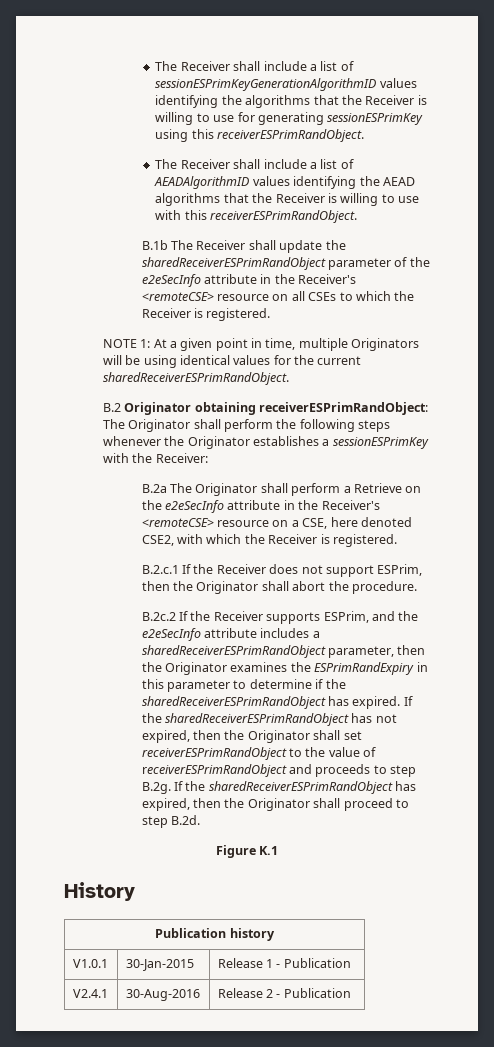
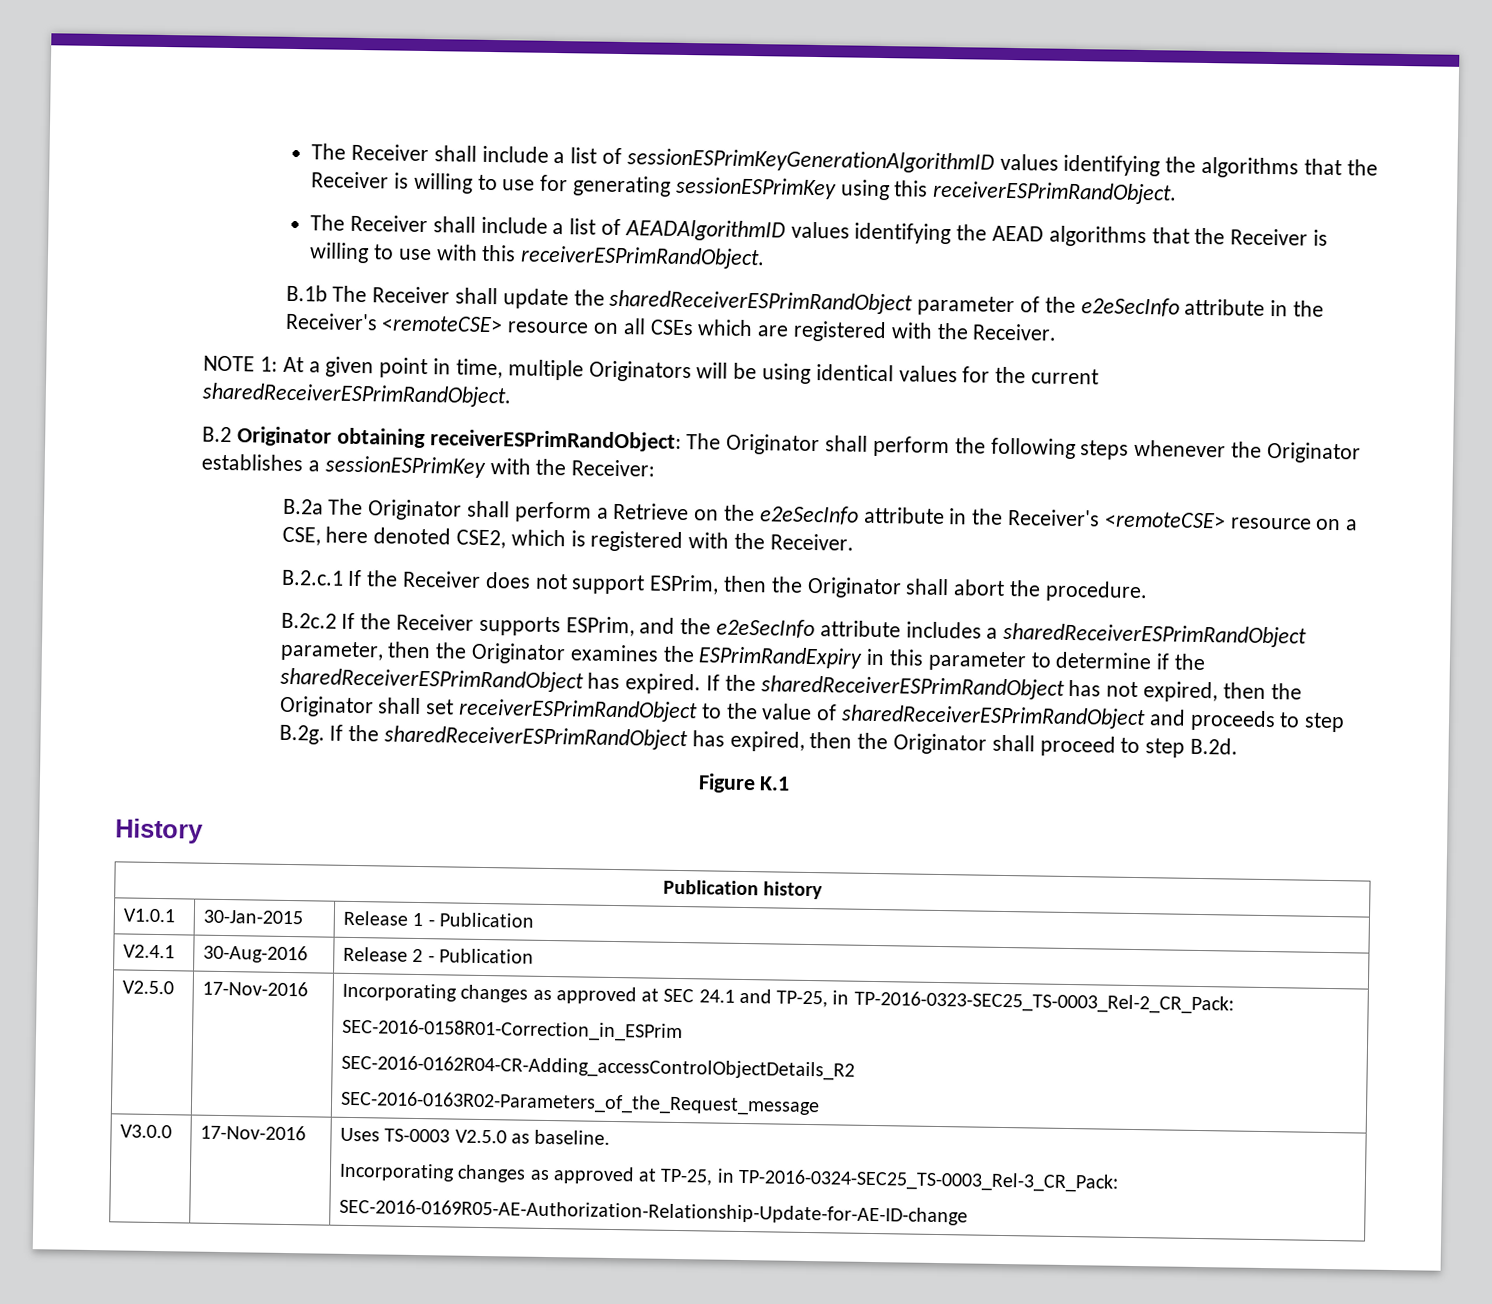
- B.1b The Receiver shall update the sharedReceiverESPrimRandObject parameter of the e2eSecInfo attribute in the Receiver's <remoteCSE> resource on all CSEs to which the Receiver is registered.
+ B.1b The Receiver shall update the sharedReceiverESPrimRandObject parameter of the e2eSecInfo attribute in the Receiver's <remoteCSE> resource on all CSEs which are registered with the Receiver.
- B.2a The Originator shall perform a Retrieve on the e2eSecInfo attribute in the Receiver's <remoteCSE> resource on a CSE, here denoted CSE2, with which the Receiver is registered.
+ B.2a The Originator shall perform a Retrieve on the e2eSecInfo attribute in the Receiver's <remoteCSE> resource on a CSE, here denoted CSE2, which is registered with the Receiver.
- If the sharedReceiverESPrimRandObject has not expired, then the Originator shall set receiverESPrimRandObject to the value of receiverESPrimRandObject and proceeds to step B.2g. If the sharedReceiverESPrimRandObject has expired, then the Originator shall proceed to step B.2d.
+ If the sharedReceiverESPrimRandObject has not expired, then the Originator shall set receiverESPrimRandObject to the value of sharedReceiverESPrimRandObject and proceeds to step B.2g. If the sharedReceiverESPrimRandObject has expired, then the Originator shall proceed to step B.2d.
+ V2.5.0 | 17-Nov-2016 | Incorporating changes as approved at SEC 24.1 and TP-25, in TP-2016-0323-SEC25_TS-0003_Rel-2_CR_Pack:
+ SEC-2016-0158R01-Correction_in_ESPrim
+ SEC-2016-0162R04-CR-Adding_accessControlObjectDetails_R2
+ SEC-2016-0163R02-Parameters_of_the_Request_message
+ V3.0.0 | 17-Nov-2016 | Uses TS-0003 V2.5.0 as baseline.
+ Incorporating changes as approved at TP-25, in TP-2016-0324-SEC25_TS-0003_Rel-3_CR_Pack:
+ SEC-2016-0169R05-AE-Authorization-Relationship-Update-for-AE-ID-change

